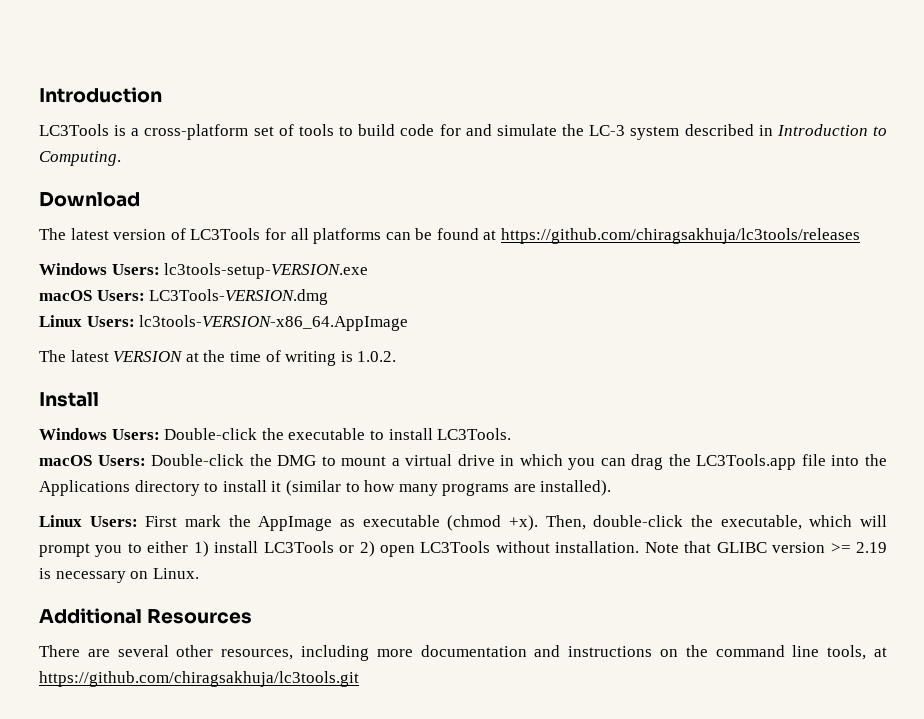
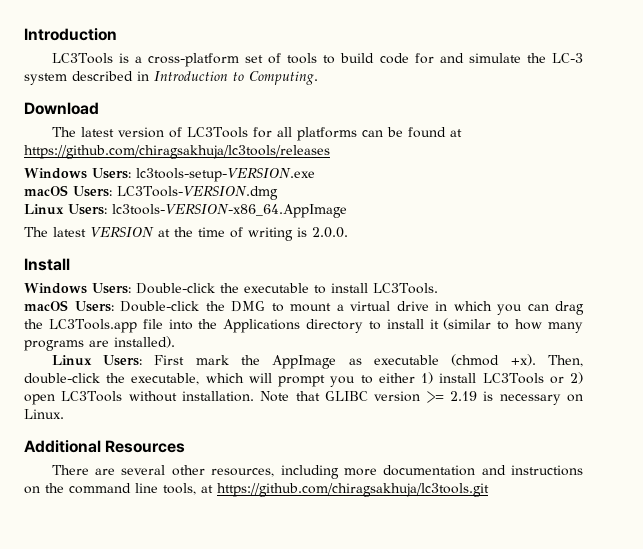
- The latest VERSION at the time of writing is 1.0.2.
+ The latest VERSION at the time of writing is 2.0.0.

